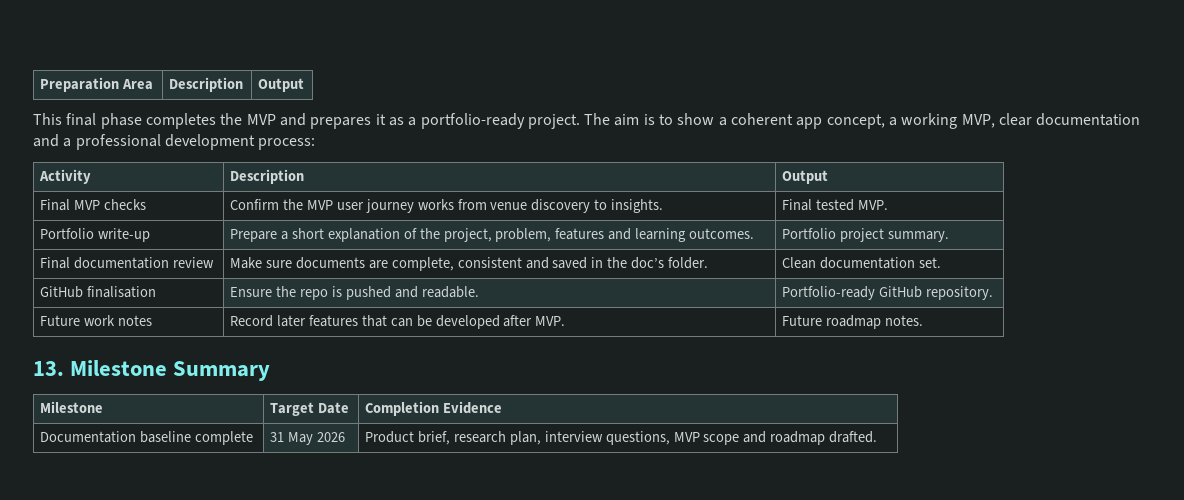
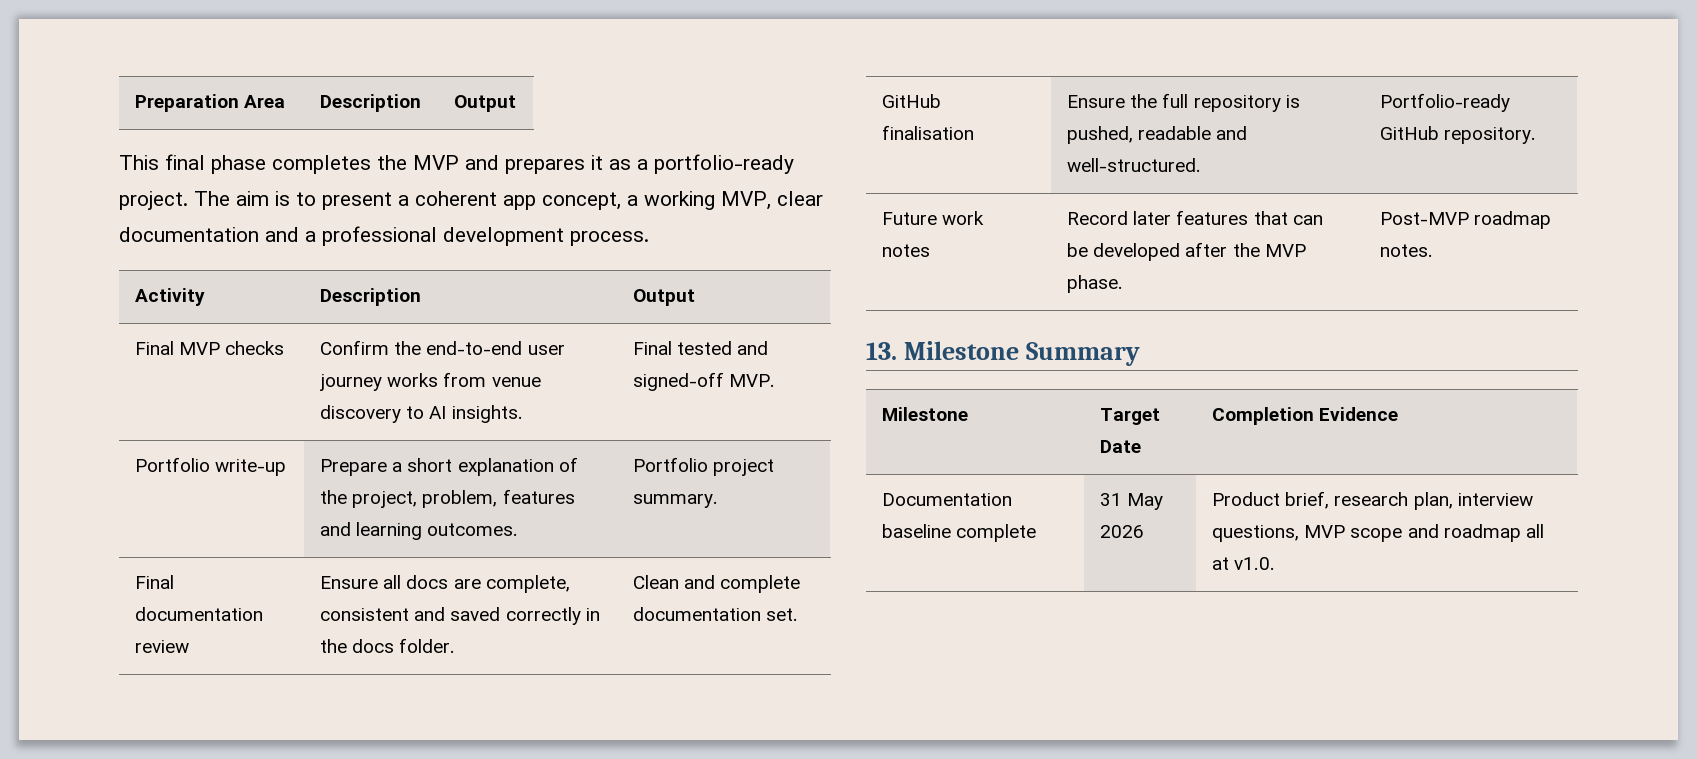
- The aim is to show a coherent app concept, a working MVP, clear documentation and a professional development process:
+ The aim is to present a coherent app concept, a working MVP, clear documentation and a professional development process.
- Final MVP checks | Confirm the MVP user journey works from venue discovery to insights. | Final tested MVP.
+ Final MVP checks | Confirm the end-to-end user journey works from venue discovery to AI insights. | Final tested and signed-off MVP.
- Final documentation review | Make sure documents are complete, consistent and saved in the doc’s folder. | Clean documentation set.
+ Final documentation review | Ensure all docs are complete, consistent and saved correctly in the docs folder. | Clean and complete documentation set.
- GitHub finalisation | Ensure the repo is pushed and readable. | Portfolio-ready GitHub repository.
+ GitHub finalisation | Ensure the full repository is pushed, readable and well-structured. | Portfolio-ready GitHub repository.
- Future work notes | Record later features that can be developed after MVP. | Future roadmap notes.
+ Future work notes | Record later features that can be developed after the MVP phase. | Post-MVP roadmap notes.
- Documentation baseline complete | 31 May 2026 | Product brief, research plan, interview questions, MVP scope and roadmap drafted.
+ Documentation baseline complete | 31 May 2026 | Product brief, research plan, interview questions, MVP scope and roadmap all at v1.0.

